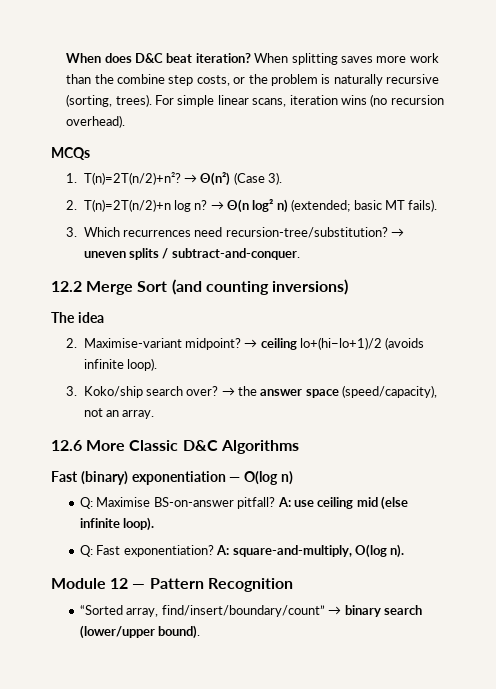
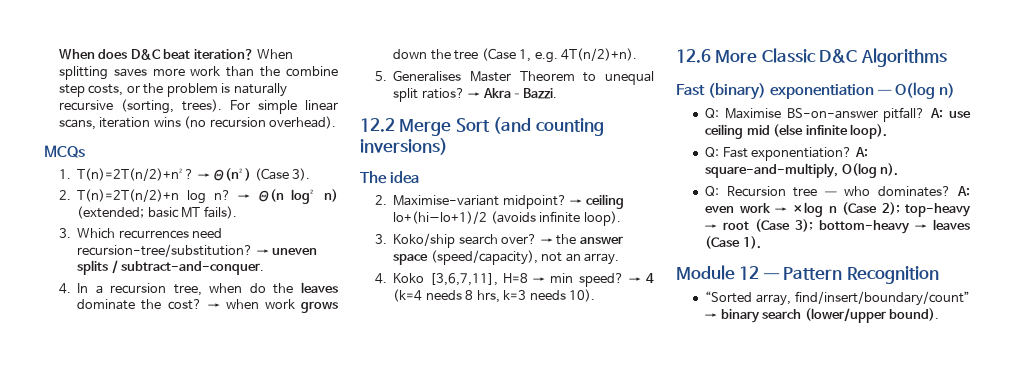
+ 4. In a recursion tree, when do the leaves dominate the cost? → when work grows down the tree (Case 1, e.g. 4T(n/2)+n).
+ 5. Generalises Master Theorem to unequal split ratios? → Akra–Bazzi.
+ 4. Koko [3,6,7,11], H=8 → min speed? → 4 (k=4 needs 8 hrs, k=3 needs 10).
+ Q: Recursion tree — who dominates? A: even work → ×log n (Case 2); top-heavy → root (Case 3); bottom-heavy → leaves (Case 1).

